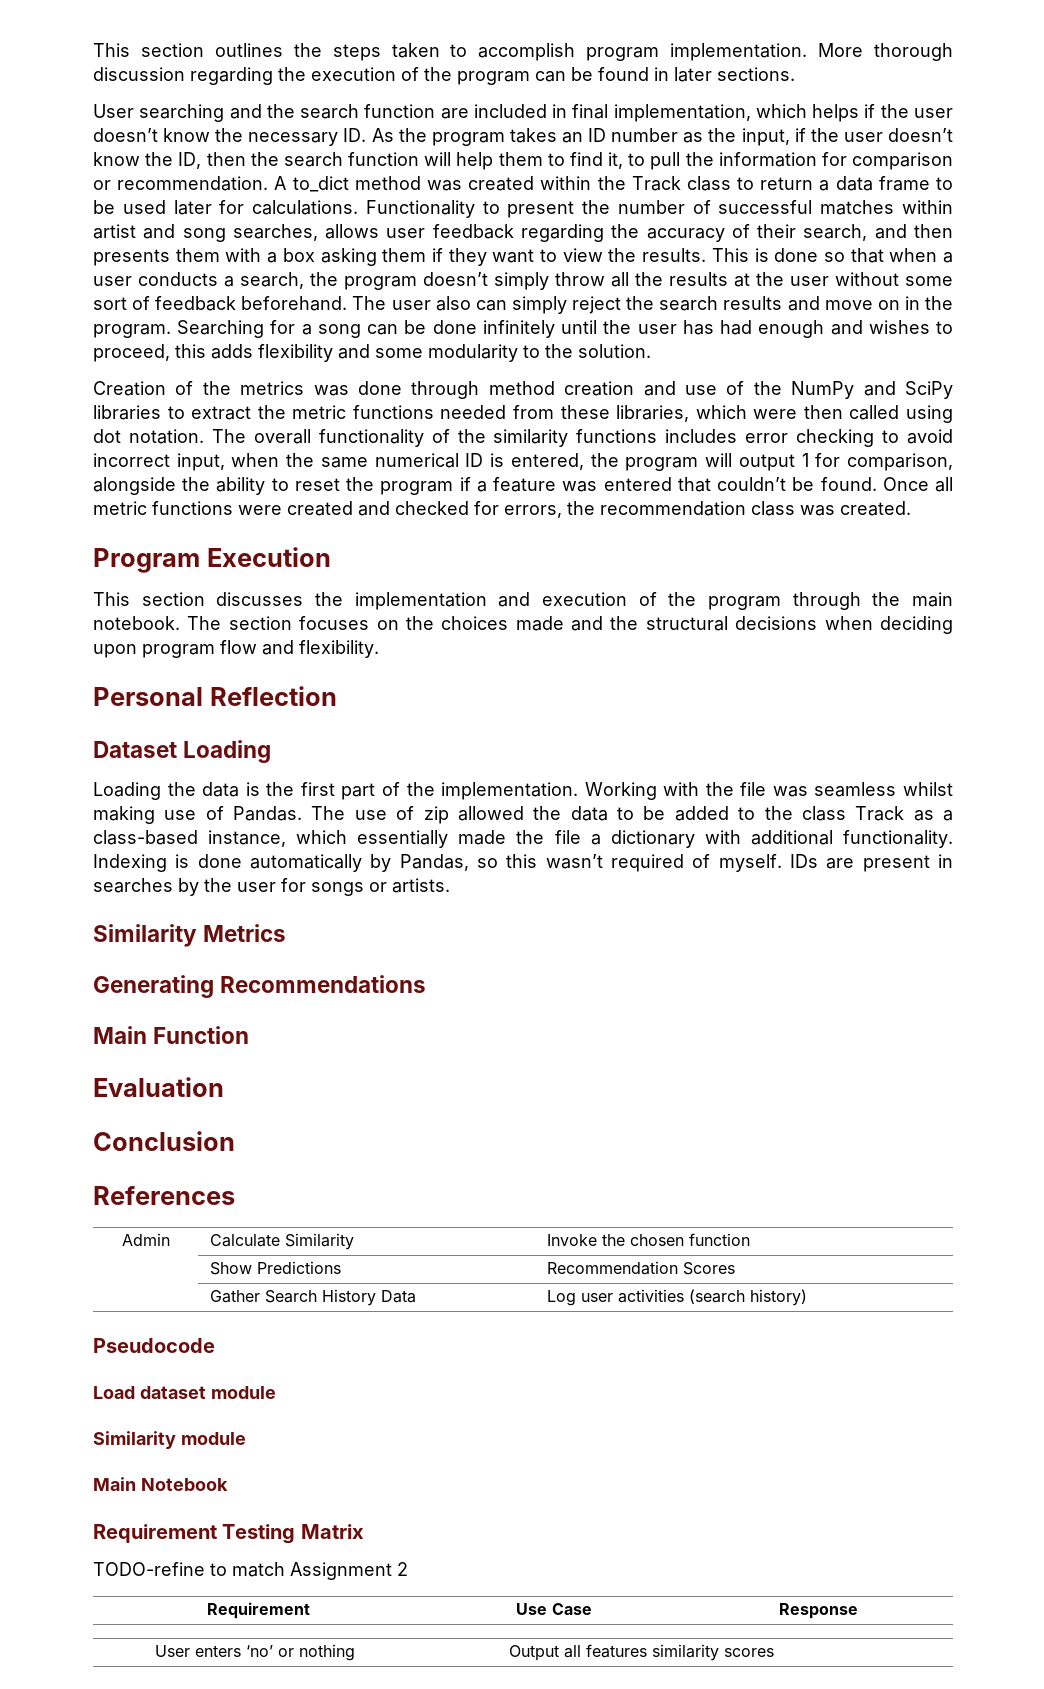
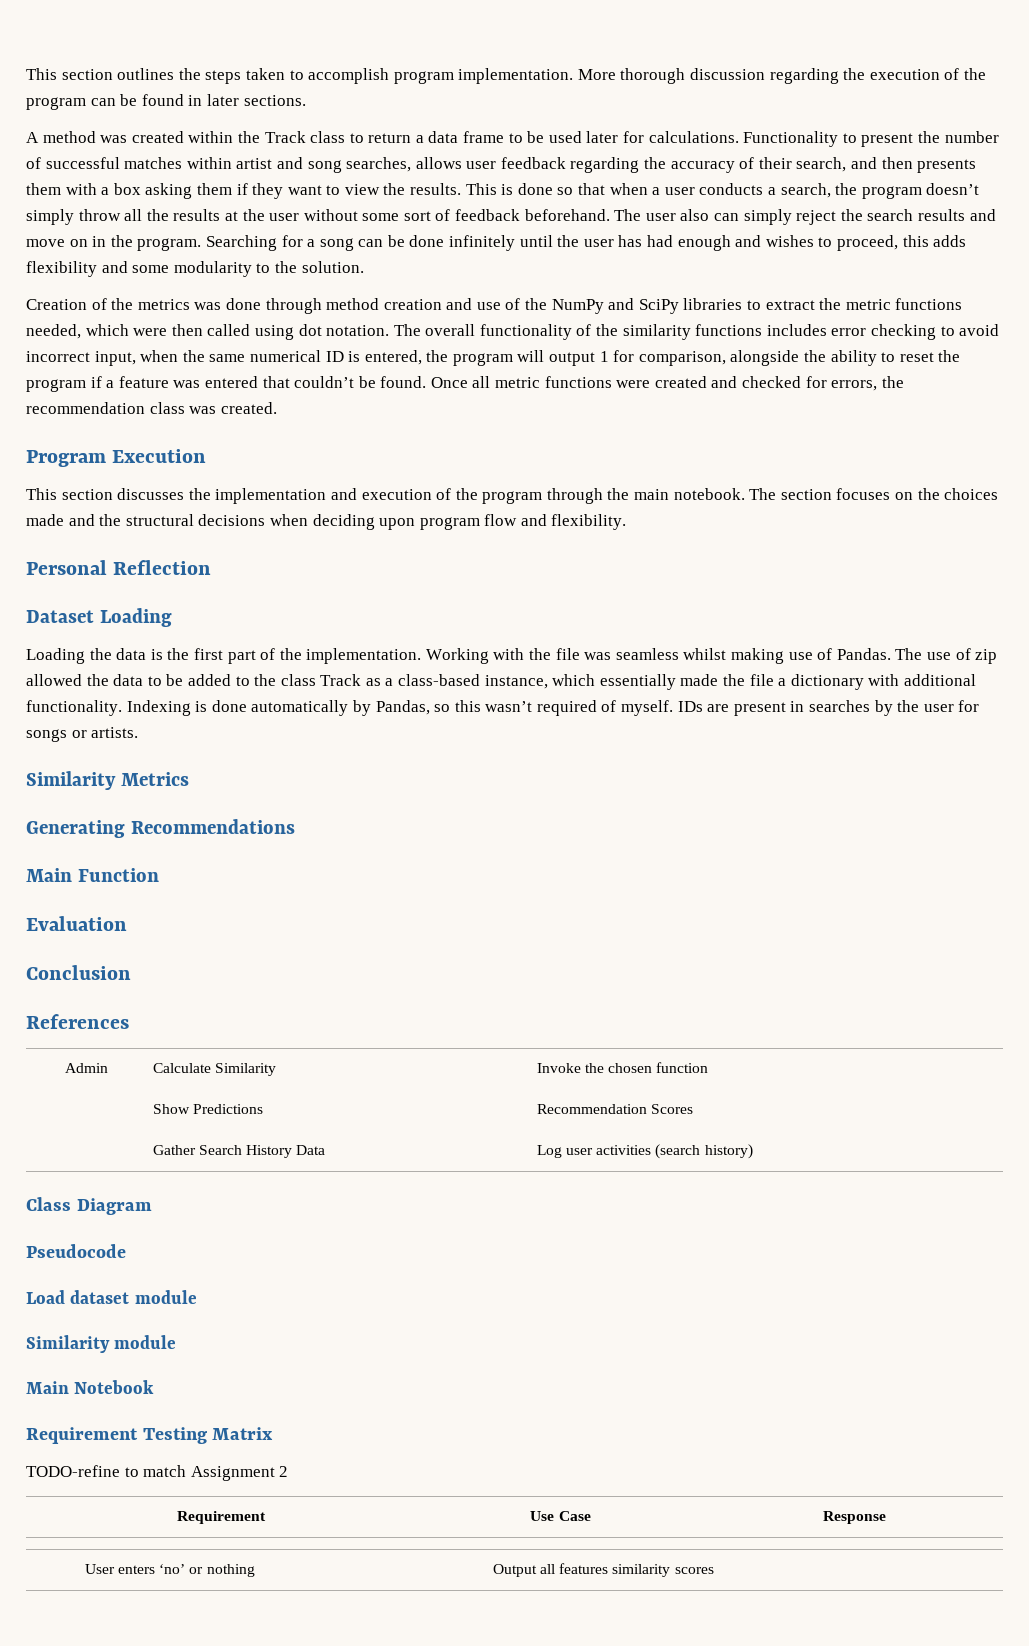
- User searching and the search function are included in final implementation, which helps if the user doesn’t know the necessary ID. As the program takes an ID number as the input, if the user doesn’t know the ID, then the search function will help them to find it, to pull the information for comparison or recommendation. A to_dict method was created within the Track class to return a data frame to be used later for calculations.
+ A method was created within the Track class to return a data frame to be used later for calculations.
- Creation of the metrics was done through method creation and use of the NumPy and SciPy libraries to extract the metric functions needed from these libraries, which were then called using dot notation.
+ Creation of the metrics was done through method creation and use of the NumPy and SciPy libraries to extract the metric functions needed, which were then called using dot notation.
+ Class Diagram

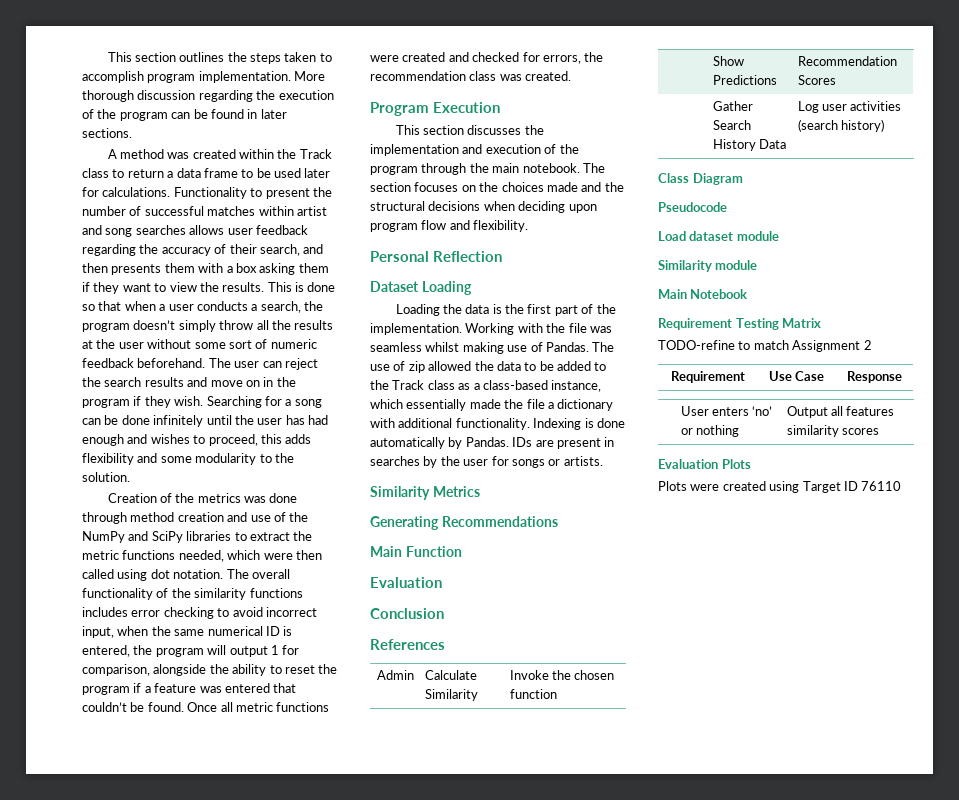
- Functionality to present the number of successful matches within artist and song searches, allows user feedback regarding the accuracy of their search, and then presents them with a box asking them if they want to view the results.
+ Functionality to present the number of successful matches within artist and song searches allows user feedback regarding the accuracy of their search, and then presents them with a box asking them if they want to view the results.
- This is done so that when a user conducts a search, the program doesn’t simply throw all the results at the user without some sort of feedback beforehand.
+ This is done so that when a user conducts a search, the program doesn’t simply throw all the results at the user without some sort of numeric feedback beforehand.
- The user also can simply reject the search results and move on in the program.
+ The user can reject the search results and move on in the program if they wish.
- The use of zip allowed the data to be added to the class Track as a class-based instance, which essentially made the file a dictionary with additional functionality.
+ The use of zip allowed the data to be added to the Track class as a class-based instance, which essentially made the file a dictionary with additional functionality.
- Indexing is done automatically by Pandas, so this wasn’t required of myself.
+ Indexing is done automatically by Pandas.
+ Evaluation Plots
+ Plots were created using Target ID 76110

